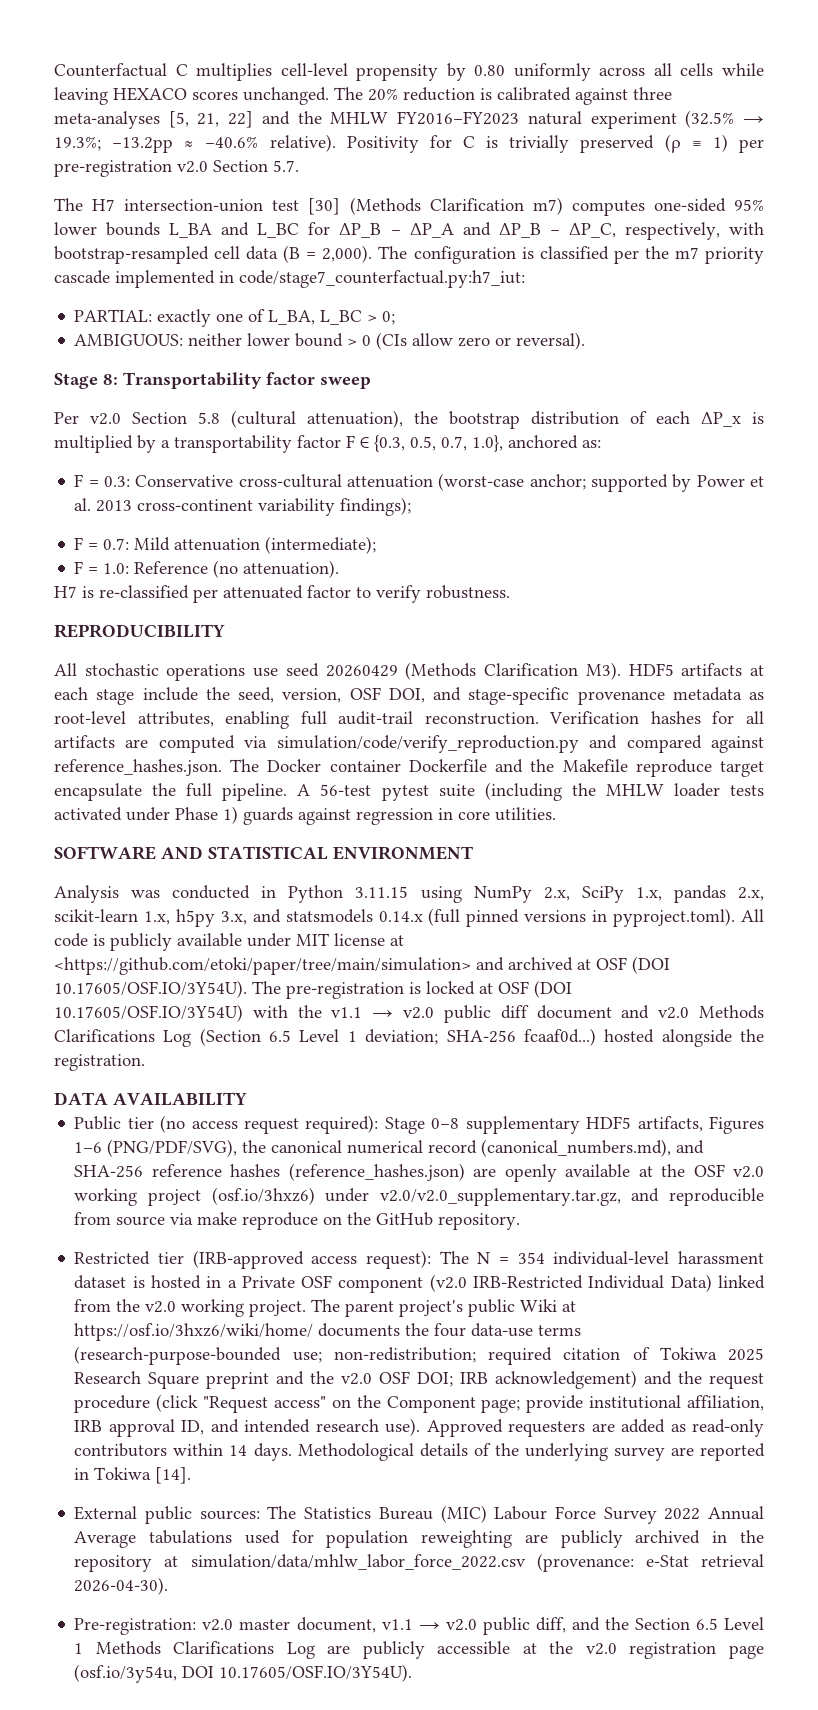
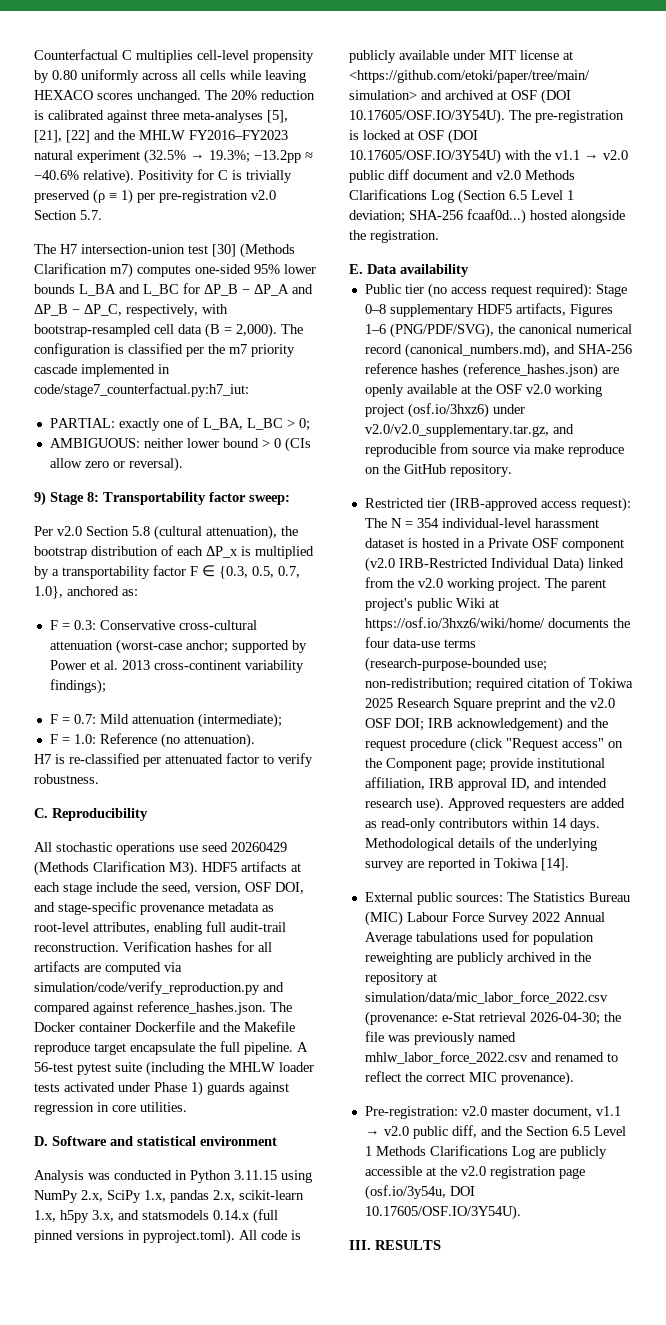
- The 20% reduction is calibrated against three meta-analyses [5, 21, 22] and the MHLW FY2016–FY2023 natural experiment (32.5% → 19.3%; −13.2pp ≈ −40.6% relative).
+ The 20% reduction is calibrated against three meta-analyses [5], [21], [22] and the MHLW FY2016–FY2023 natural experiment (32.5% → 19.3%; −13.2pp ≈ −40.6% relative).
- Stage 8: Transportability factor sweep
+ 9) Stage 8: Transportability factor sweep:
- REPRODUCIBILITY
+ C. Reproducibility
- SOFTWARE AND STATISTICAL ENVIRONMENT
+ D. Software and statistical environment
- DATA AVAILABILITY
+ E. Data availability
- External public sources: The Statistics Bureau (MIC) Labour Force Survey 2022 Annual Average tabulations used for population reweighting are publicly archived in the repository at simulation/data/mhlw_labor_force_2022.csv (provenance: e-Stat retrieval 2026-04-30).
+ External public sources: The Statistics Bureau (MIC) Labour Force Survey 2022 Annual Average tabulations used for population reweighting are publicly archived in the repository at simulation/data/mic_labor_force_2022.csv (provenance: e-Stat retrieval 2026-04-30; the file was previously named mhlw_labor_force_2022.csv and renamed to reflect the correct MIC provenance).
+ III. RESULTS

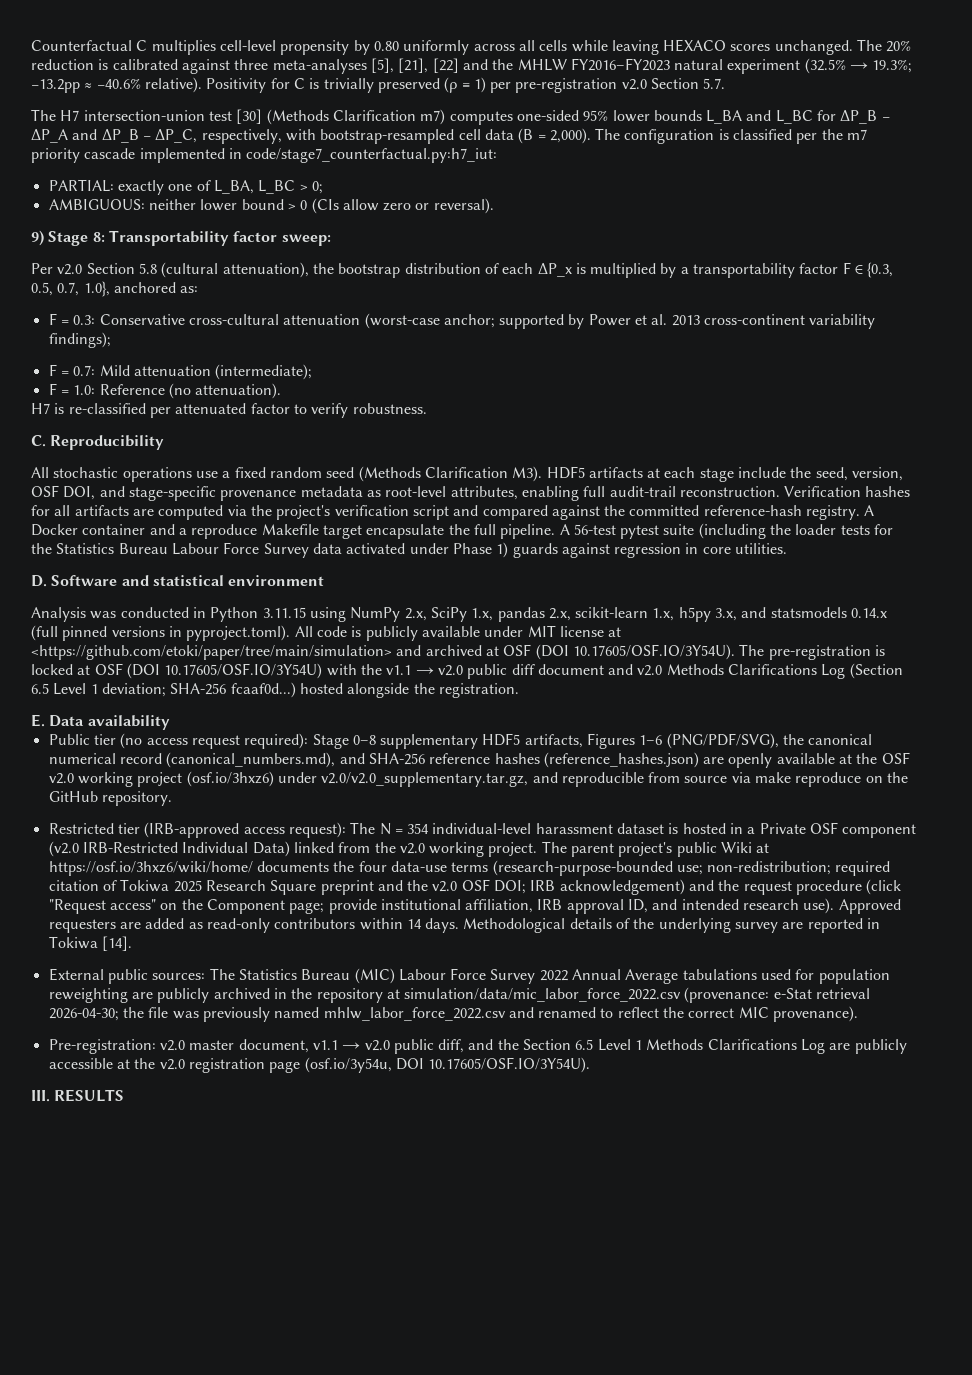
- All stochastic operations use seed 20260429 (Methods Clarification M3). HDF5 artifacts at each stage include the seed, version, OSF DOI, and stage-specific provenance metadata as root-level attributes, enabling full audit-trail reconstruction.
+ All stochastic operations use a fixed random seed (Methods Clarification M3). HDF5 artifacts at each stage include the seed, version, OSF DOI, and stage-specific provenance metadata as root-level attributes, enabling full audit-trail reconstruction.
- Verification hashes for all artifacts are computed via simulation/code/verify_reproduction.py and compared against reference_hashes.json. The Docker container Dockerfile and the Makefile reproduce target encapsulate the full pipeline.
+ Verification hashes for all artifacts are computed via the project's verification script and compared against the committed reference-hash registry. A Docker container and a reproduce Makefile target encapsulate the full pipeline.
- A 56-test pytest suite (including the MHLW loader tests activated under Phase 1) guards against regression in core utilities.
+ A 56-test pytest suite (including the loader tests for the Statistics Bureau Labour Force Survey data activated under Phase 1) guards against regression in core utilities.

